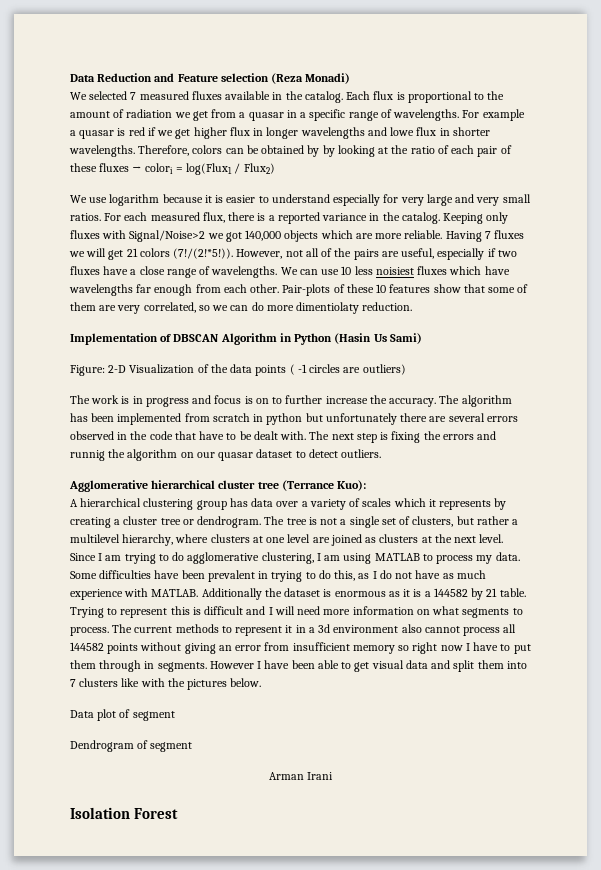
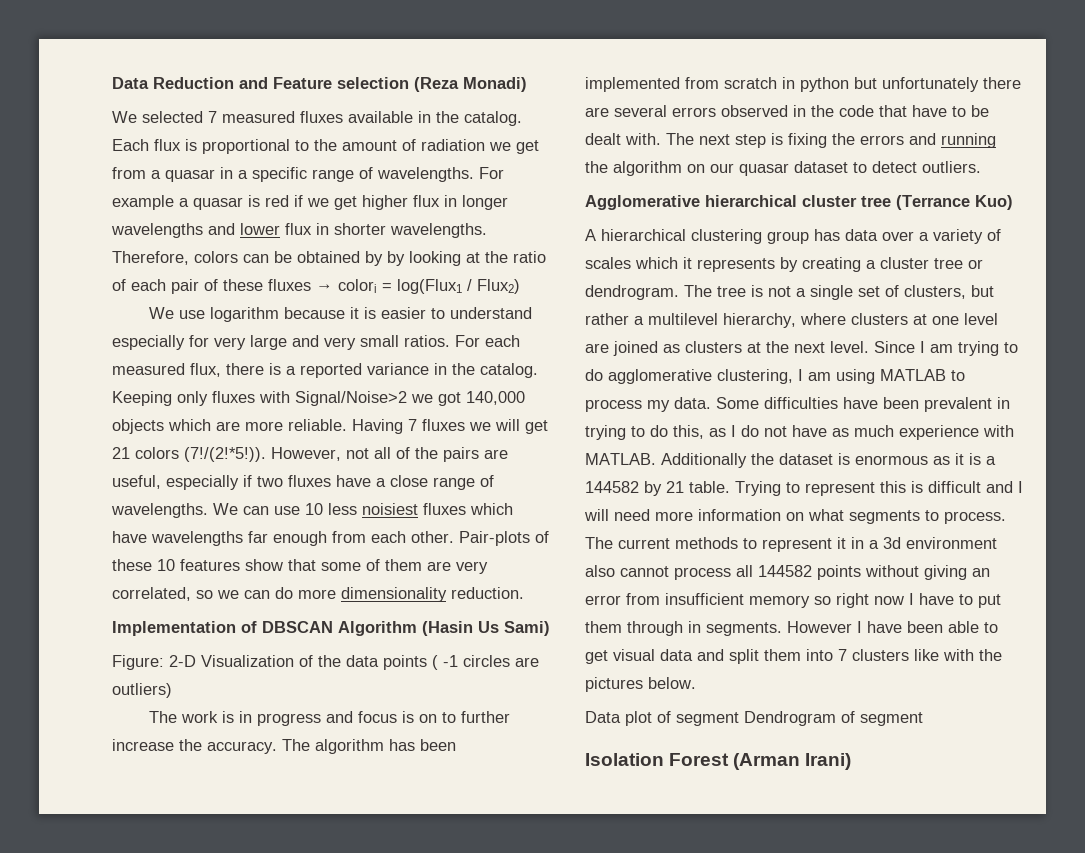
- For example a quasar is red if we get higher flux in longer wavelengths and lowe flux in shorter wavelengths.
+ For example a quasar is red if we get higher flux in longer wavelengths and lower flux in shorter wavelengths.
- Pair-plots of these 10 features show that some of them are very correlated, so we can do more dimentiolaty reduction.
+ Pair-plots of these 10 features show that some of them are very correlated, so we can do more dimensionality reduction.
- Implementation of DBSCAN Algorithm in Python (Hasin Us Sami)
+ Implementation of DBSCAN Algorithm (Hasin Us Sami)
- The next step is fixing the errors and runnig the algorithm on our quasar dataset to detect outliers.
+ The next step is fixing the errors and running the algorithm on our quasar dataset to detect outliers.
- Agglomerative hierarchical cluster tree (Terrance Kuo):
+ Agglomerative hierarchical cluster tree (Terrance Kuo)
- Data plot of segment
- Dendrogram of segment
+ Data plot of segment Dendrogram of segment
- Arman Irani
- Isolation Forest
+ Isolation Forest (Arman Irani)

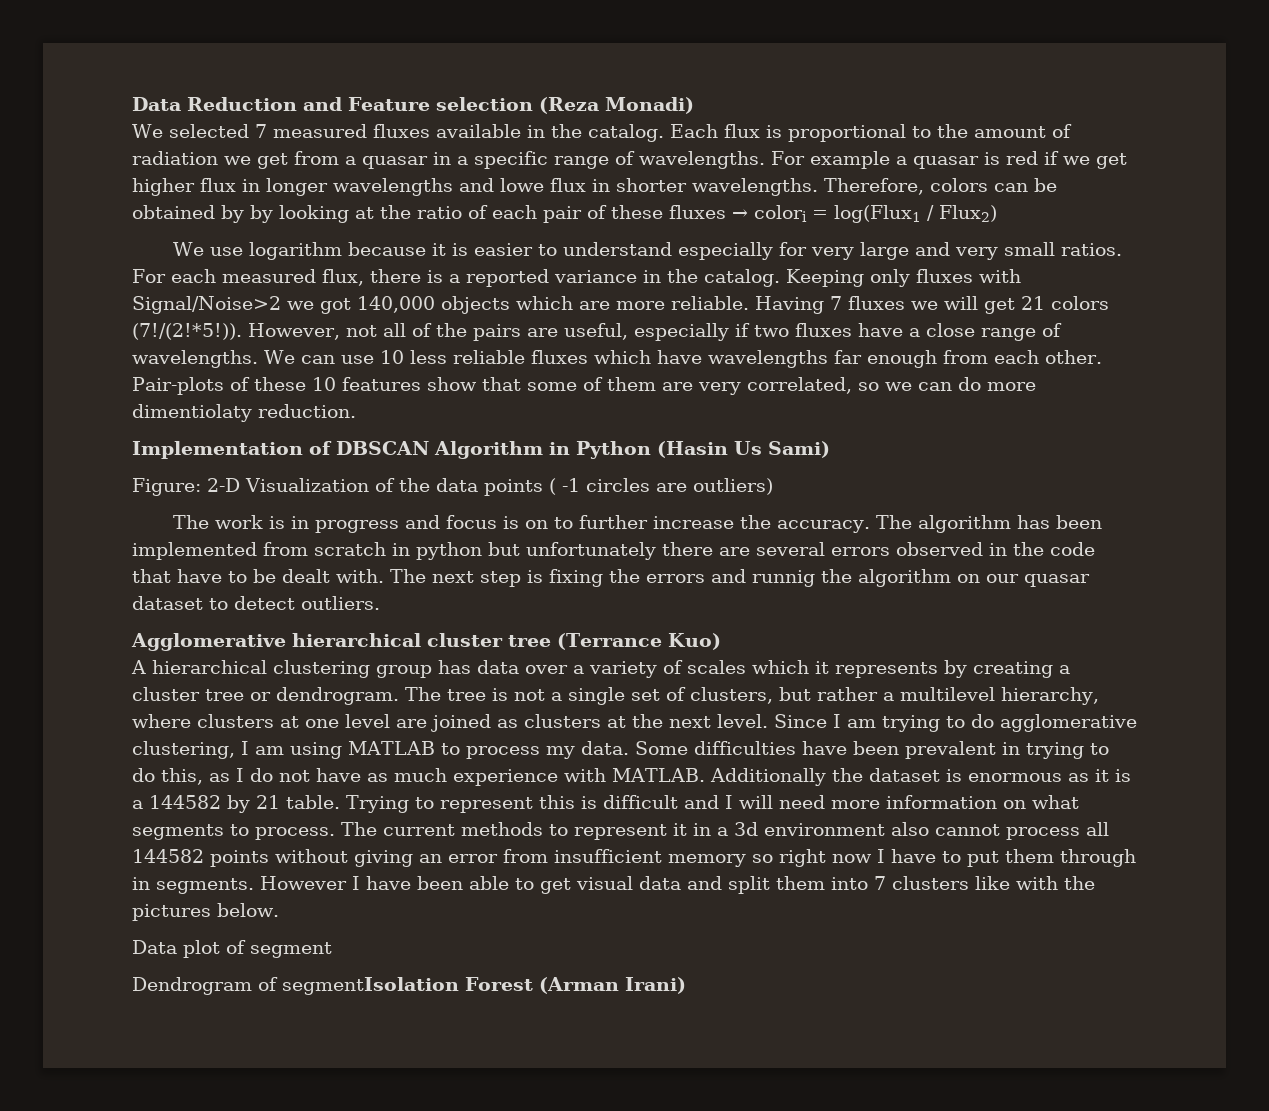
- For example a quasar is red if we get higher flux in longer wavelengths and lower flux in shorter wavelengths.
+ For example a quasar is red if we get higher flux in longer wavelengths and lowe flux in shorter wavelengths.
- We can use 10 less noisiest fluxes which have wavelengths far enough from each other.
+ We can use 10 less reliable fluxes which have wavelengths far enough from each other.
- Pair-plots of these 10 features show that some of them are very correlated, so we can do more dimensionality reduction.
+ Pair-plots of these 10 features show that some of them are very correlated, so we can do more dimentiolaty reduction.
- Implementation of DBSCAN Algorithm (Hasin Us Sami)
+ Implementation of DBSCAN Algorithm in Python (Hasin Us Sami)
- The next step is fixing the errors and running the algorithm on our quasar dataset to detect outliers.
+ The next step is fixing the errors and runnig the algorithm on our quasar dataset to detect outliers.
- Data plot of segment Dendrogram of segment
- Isolation Forest (Arman Irani)
+ Data plot of segment
+ Dendrogram of segmentIsolation Forest (Arman Irani)

